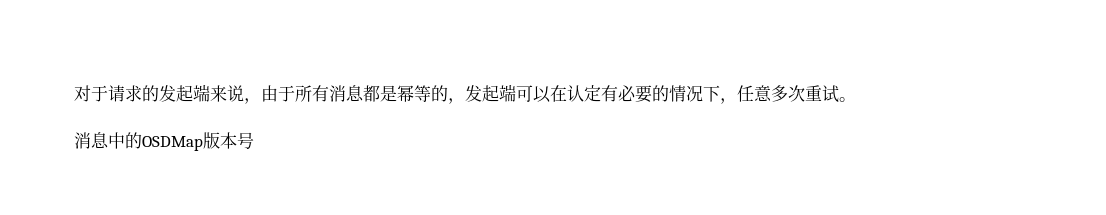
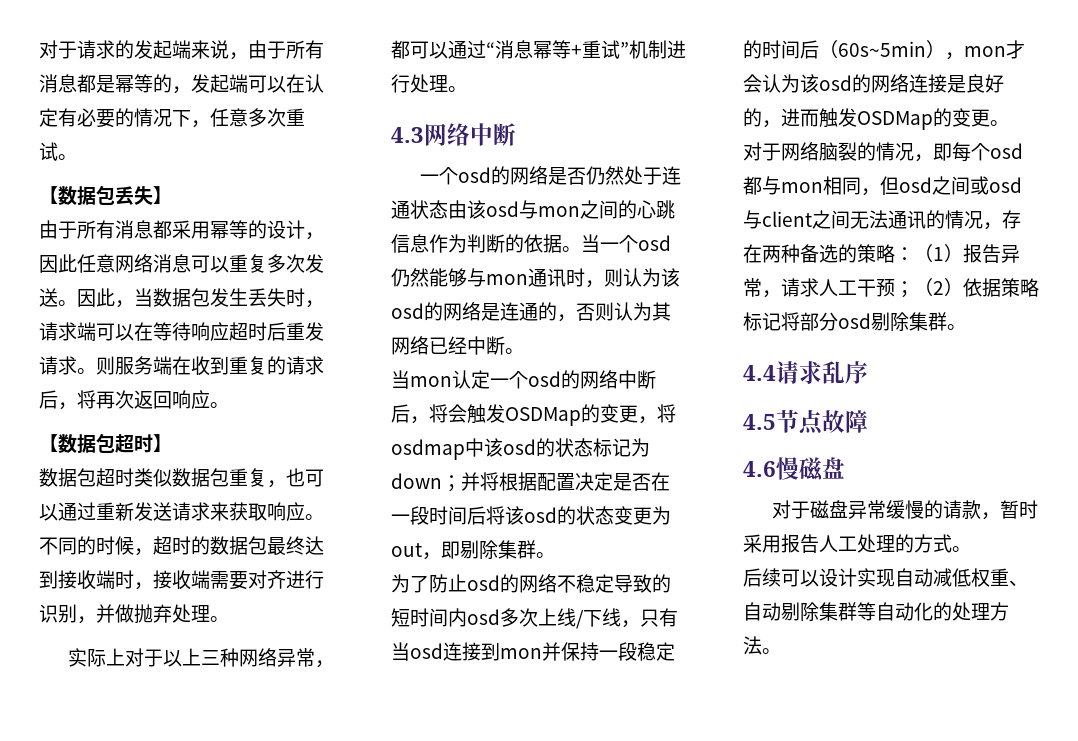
- 消息中的OSDMap版本号
+ 【数据包丢失】
+ 由于所有消息都采用幂等的设计，因此任意网络消息可以重复多次发送。因此，当数据包发生丢失时，请求端可以在等待响应超时后重发请求。则服务端在收到重复的请求后，将再次返回响应。
+ 【数据包超时】
+ 数据包超时类似数据包重复，也可以通过重新发送请求来获取响应。不同的时候，超时的数据包最终达到接收端时，接收端需要对齐进行识别，并做抛弃处理。
+ 实际上对于以上三种网络异常，都可以通过“消息幂等+重试”机制进行处理。
+ 4.3网络中断
+ 一个osd的网络是否仍然处于连通状态由该osd与mon之间的心跳信息作为判断的依据。当一个osd仍然能够与mon通讯时，则认为该osd的网络是连通的，否则认为其网络已经中断。
+ 当mon认定一个osd的网络中断后，将会触发OSDMap的变更，将osdmap中该osd的状态标记为down；并将根据配置决定是否在一段时间后将该osd的状态变更为out，即剔除集群。
+ 为了防止osd的网络不稳定导致的短时间内osd多次上线/下线，只有当osd连接到mon并保持一段稳定的时间后（60s~5min），mon才会认为该osd的网络连接是良好的，进而触发OSDMap的变更。
+ 对于网络脑裂的情况，即每个osd都与mon相同，但osd之间或osd与client之间无法通讯的情况，存在两种备选的策略：（1）报告异常，请求人工干预；（2）依据策略标记将部分osd剔除集群。
+ 4.4请求乱序
+ 4.5节点故障
+ 4.6慢磁盘
+ 对于磁盘异常缓慢的请款，暂时采用报告人工处理的方式。
+ 后续可以设计实现自动减低权重、自动剔除集群等自动化的处理方法。

